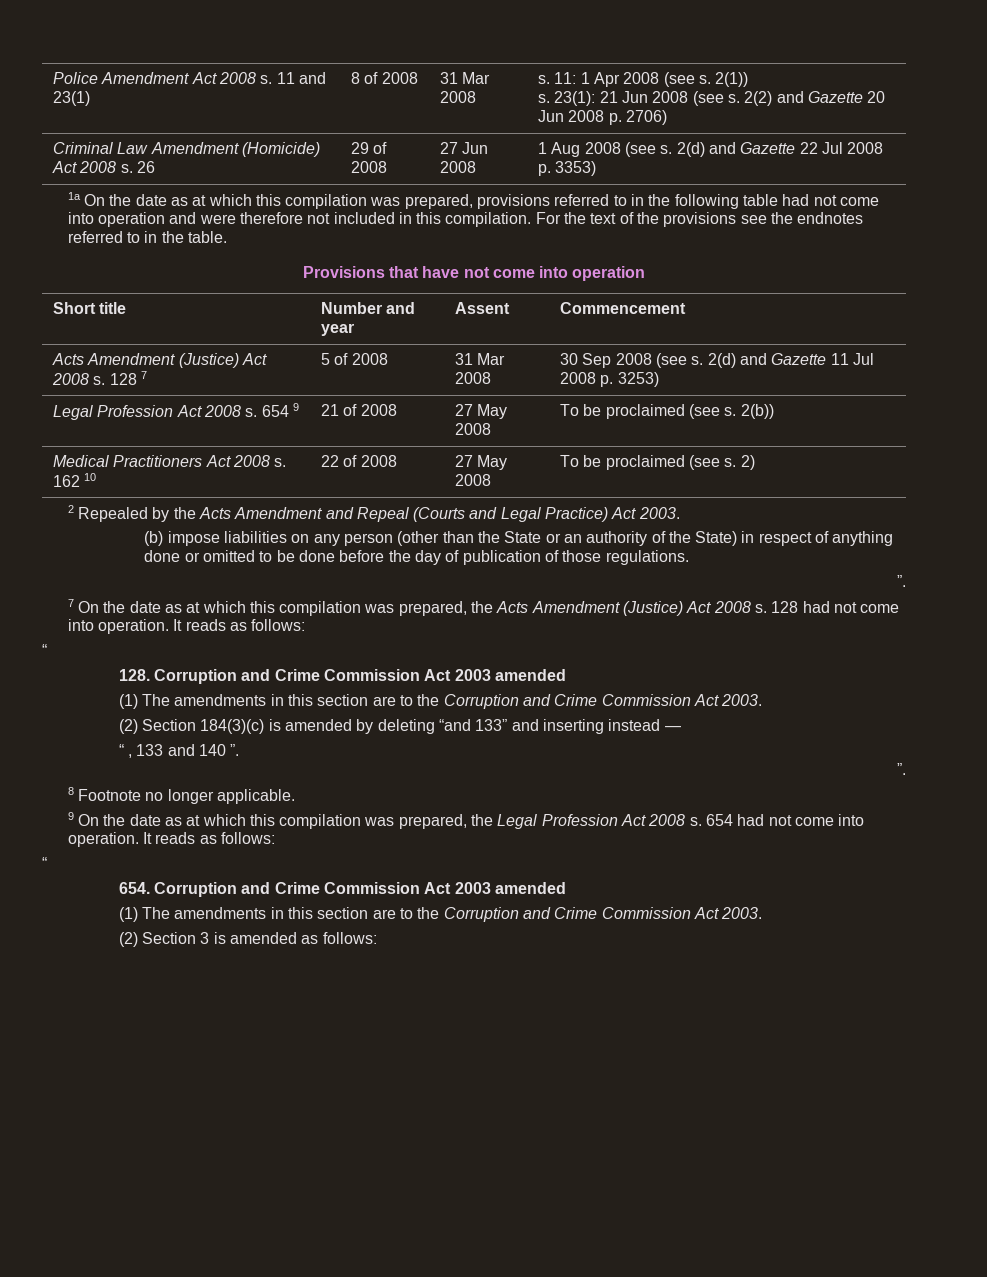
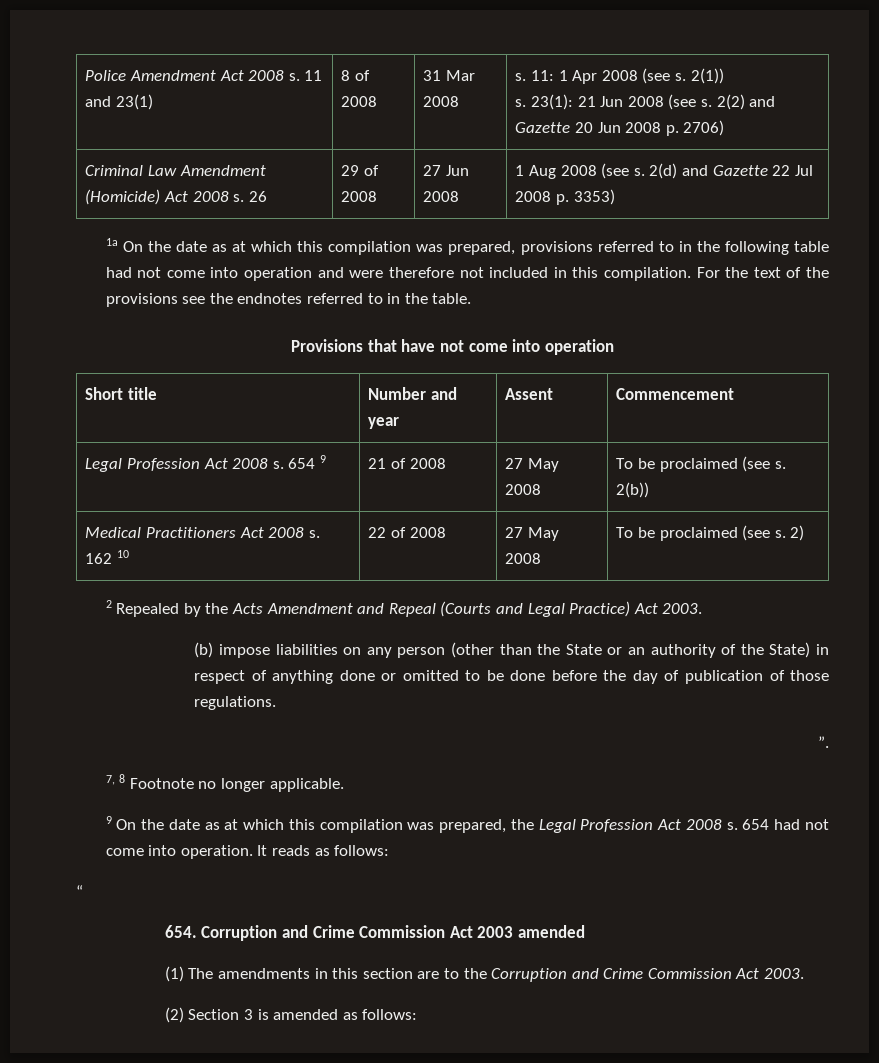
- Acts Amendment (Justice) Act 2008 s. 128 7 | 5 of 2008 | 31 Mar 2008 | 30 Sep 2008 (see s. 2(d) and Gazette 11 Jul 2008 p. 3253)
- 7 On the date as at which this compilation was prepared, the Acts Amendment (Justice) Act 2008 s. 128 had not come into operation. It reads as follows:
- “
- 128. Corruption and Crime Commission Act 2003 amended
- (1) The amendments in this section are to the Corruption and Crime Commission Act 2003.
- (2) Section 184(3)(c) is amended by deleting “and 133” and inserting instead —
- “ , 133 and 140 ”.
- ”.
- 8 Footnote no longer applicable.
+ 7, 8 Footnote no longer applicable.

